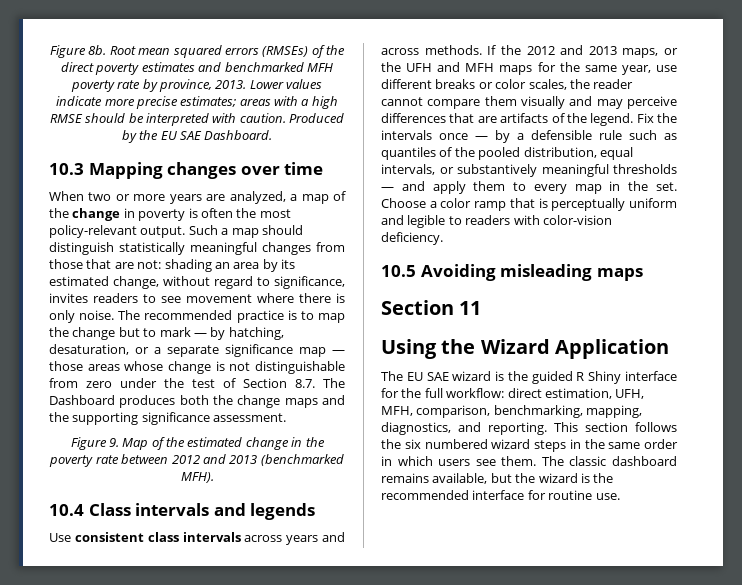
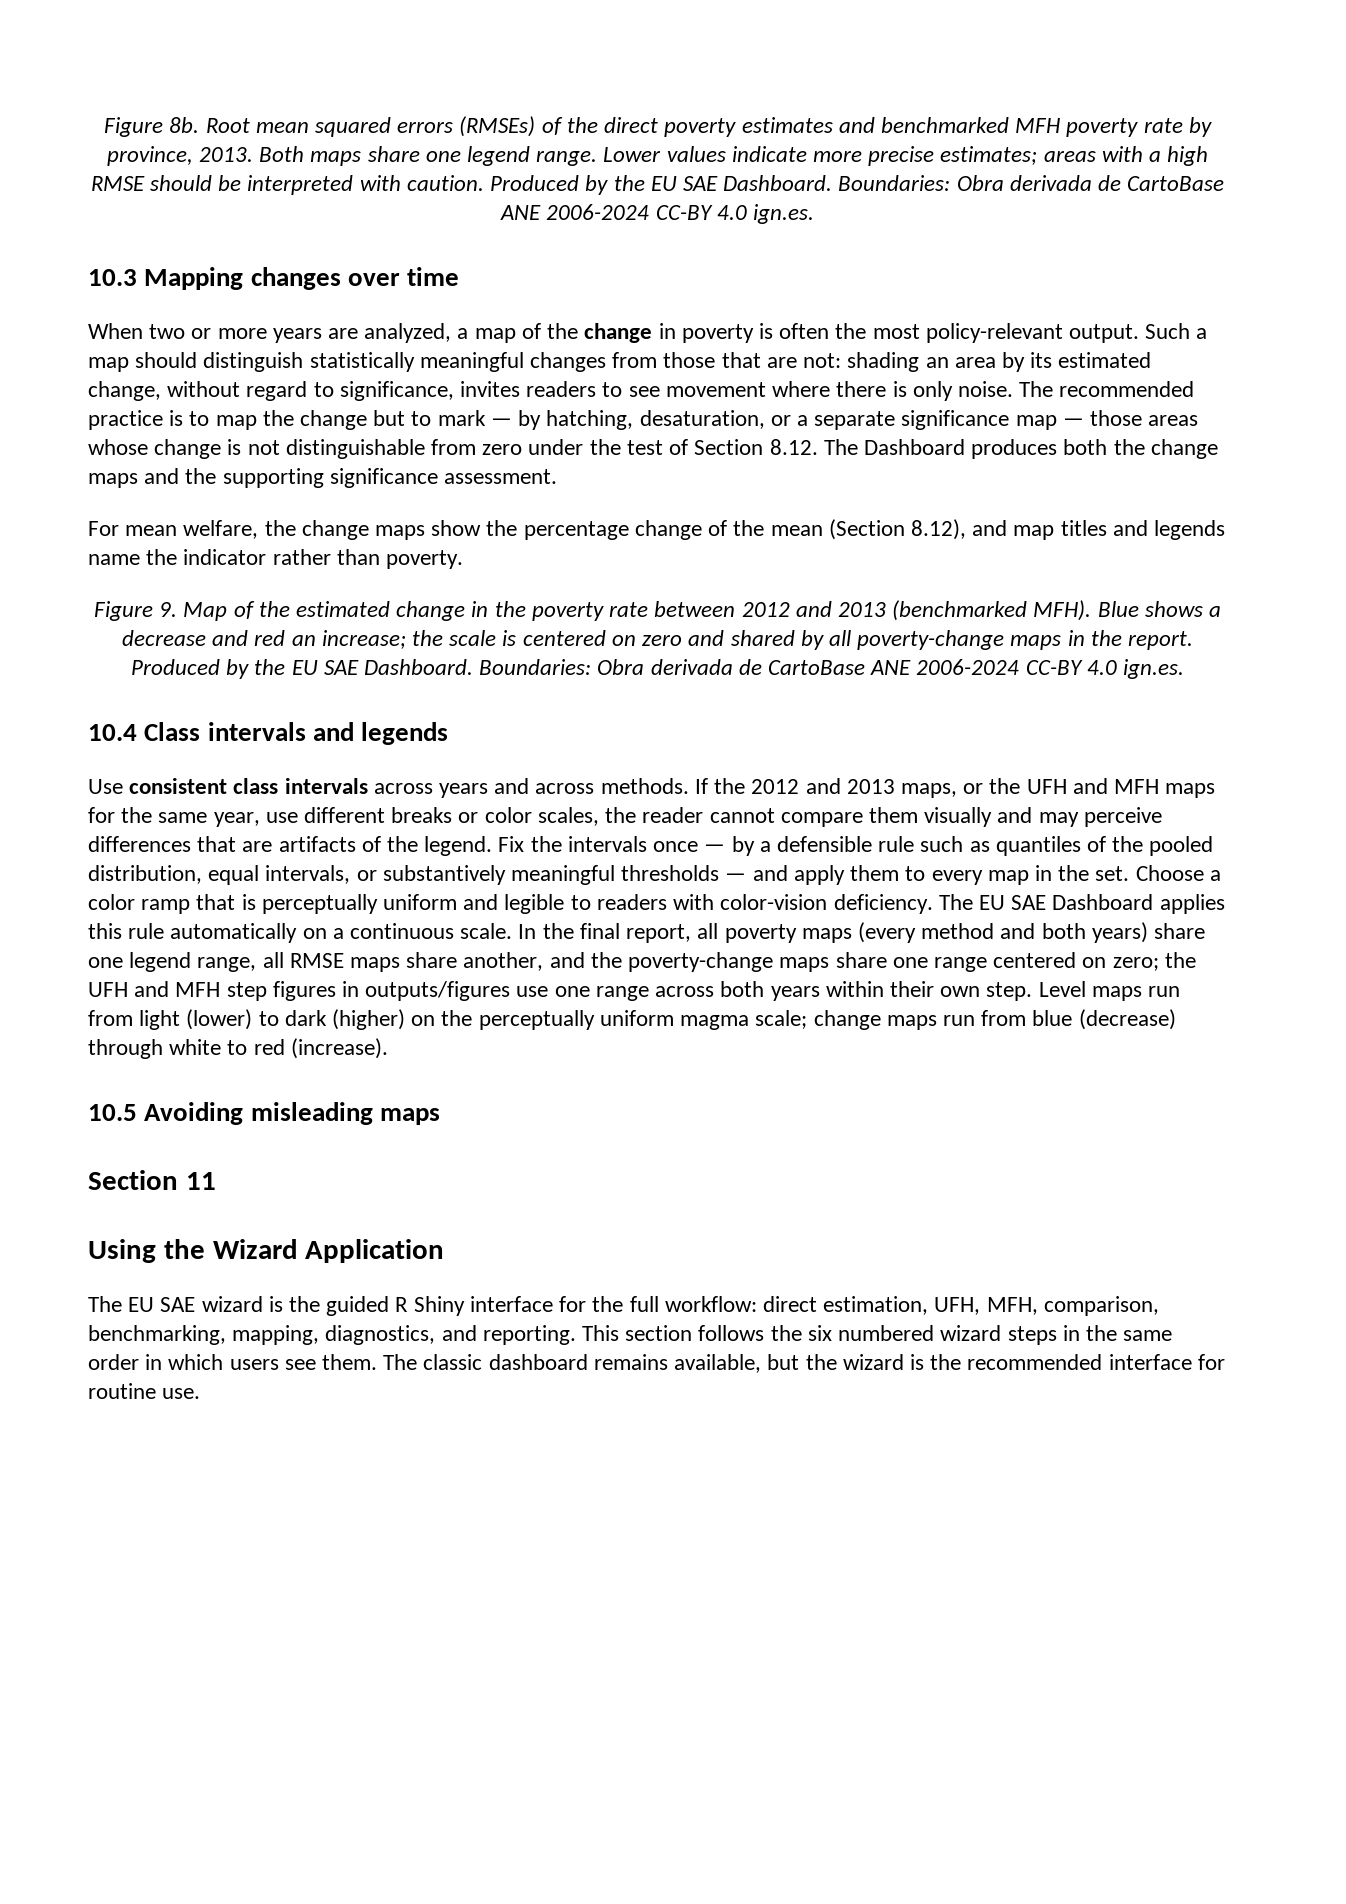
+ Both maps share one legend range.
- Lower values indicate more precise estimates; areas with a high RMSE should be interpreted with caution. Produced by the EU SAE Dashboard.
+ Lower values indicate more precise estimates; areas with a high RMSE should be interpreted with caution. Produced by the EU SAE Dashboard. Boundaries: Obra derivada de CartoBase ANE 2006-2024 CC-BY 4.0 ign.es.
- The recommended practice is to map the change but to mark — by hatching, desaturation, or a separate significance map — those areas whose change is not distinguishable from zero under the test of Section 8.7. The Dashboard produces both the change maps and the supporting significance assessment.
+ The recommended practice is to map the change but to mark — by hatching, desaturation, or a separate significance map — those areas whose change is not distinguishable from zero under the test of Section 8.12. The Dashboard produces both the change maps and the supporting significance assessment.
+ For mean welfare, the change maps show the percentage change of the mean (Section 8.12), and map titles and legends name the indicator rather than poverty.
+ Blue shows a decrease and red an increase; the scale is centered on zero and shared by all poverty-change maps in the report. Produced by the EU SAE Dashboard. Boundaries: Obra derivada de CartoBase ANE 2006-2024 CC-BY 4.0 ign.es.
+ The EU SAE Dashboard applies this rule automatically on a continuous scale. In the final report, all poverty maps (every method and both years) share one legend range, all RMSE maps share another, and the poverty-change maps share one range centered on zero; the UFH and MFH step figures in outputs/figures use one range across both years within their own step. Level maps run from light (lower) to dark (higher) on the perceptually uniform magma scale; change maps run from blue (decrease) through white to red (increase).

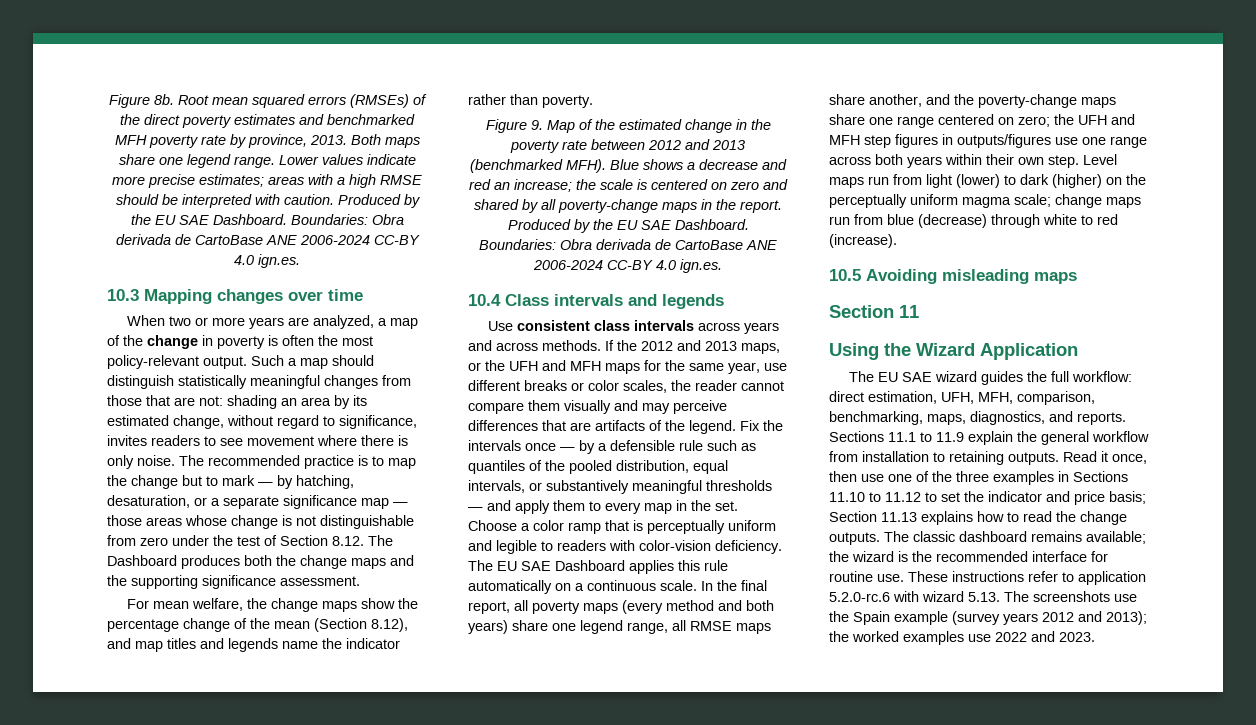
- The EU SAE wizard is the guided R Shiny interface for the full workflow: direct estimation, UFH, MFH, comparison, benchmarking, mapping, diagnostics, and reporting. This section follows the six numbered wizard steps in the same order in which users see them.
+ The EU SAE wizard guides the full workflow: direct estimation, UFH, MFH, comparison, benchmarking, maps, diagnostics, and reports. Sections 11.1 to 11.9 explain the general workflow from installation to retaining outputs. Read it once, then use one of the three examples in Sections 11.10 to 11.12 to set the indicator and price basis; Section 11.13 explains how to read the change outputs.
- The classic dashboard remains available, but the wizard is the recommended interface for routine use.
+ The classic dashboard remains available; the wizard is the recommended interface for routine use.
+ These instructions refer to application 5.2.0-rc.6 with wizard 5.13. The screenshots use the Spain example (survey years 2012 and 2013); the worked examples use 2022 and 2023.

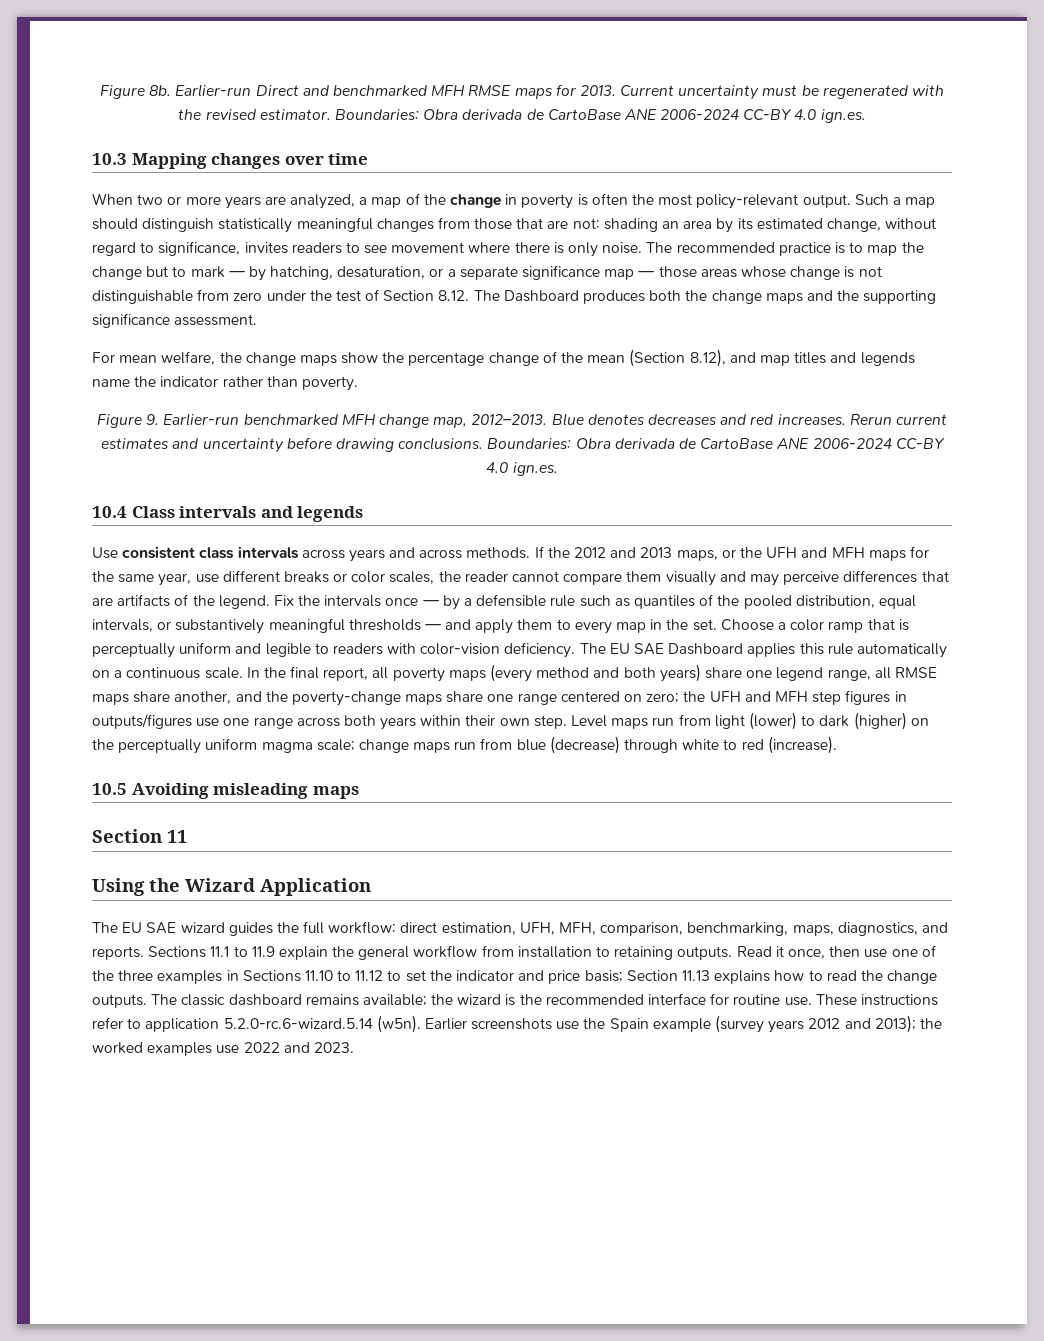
- Root mean squared errors (RMSEs) of the direct poverty estimates and benchmarked MFH poverty rate by province, 2013. Both maps share one legend range. Lower values indicate more precise estimates; areas with a high RMSE should be interpreted with caution. Produced by the EU SAE Dashboard.
+ Earlier-run Direct and benchmarked MFH RMSE maps for 2013. Current uncertainty must be regenerated with the revised estimator.
- Figure 9. Map of the estimated change in the poverty rate between 2012 and 2013 (benchmarked MFH). Blue shows a decrease and red an increase; the scale is centered on zero and shared by all poverty-change maps in the report. Produced by the EU SAE Dashboard.
+ Figure 9. Earlier-run benchmarked MFH change map, 2012–2013. Blue denotes decreases and red increases. Rerun current estimates and uncertainty before drawing conclusions.
- These instructions refer to application 5.2.0-rc.6 with wizard 5.13. The screenshots use the Spain example (survey years 2012 and 2013); the worked examples use 2022 and 2023.
+ These instructions refer to application 5.2.0-rc.6-wizard.5.14 (w5n). Earlier screenshots use the Spain example (survey years 2012 and 2013); the worked examples use 2022 and 2023.

